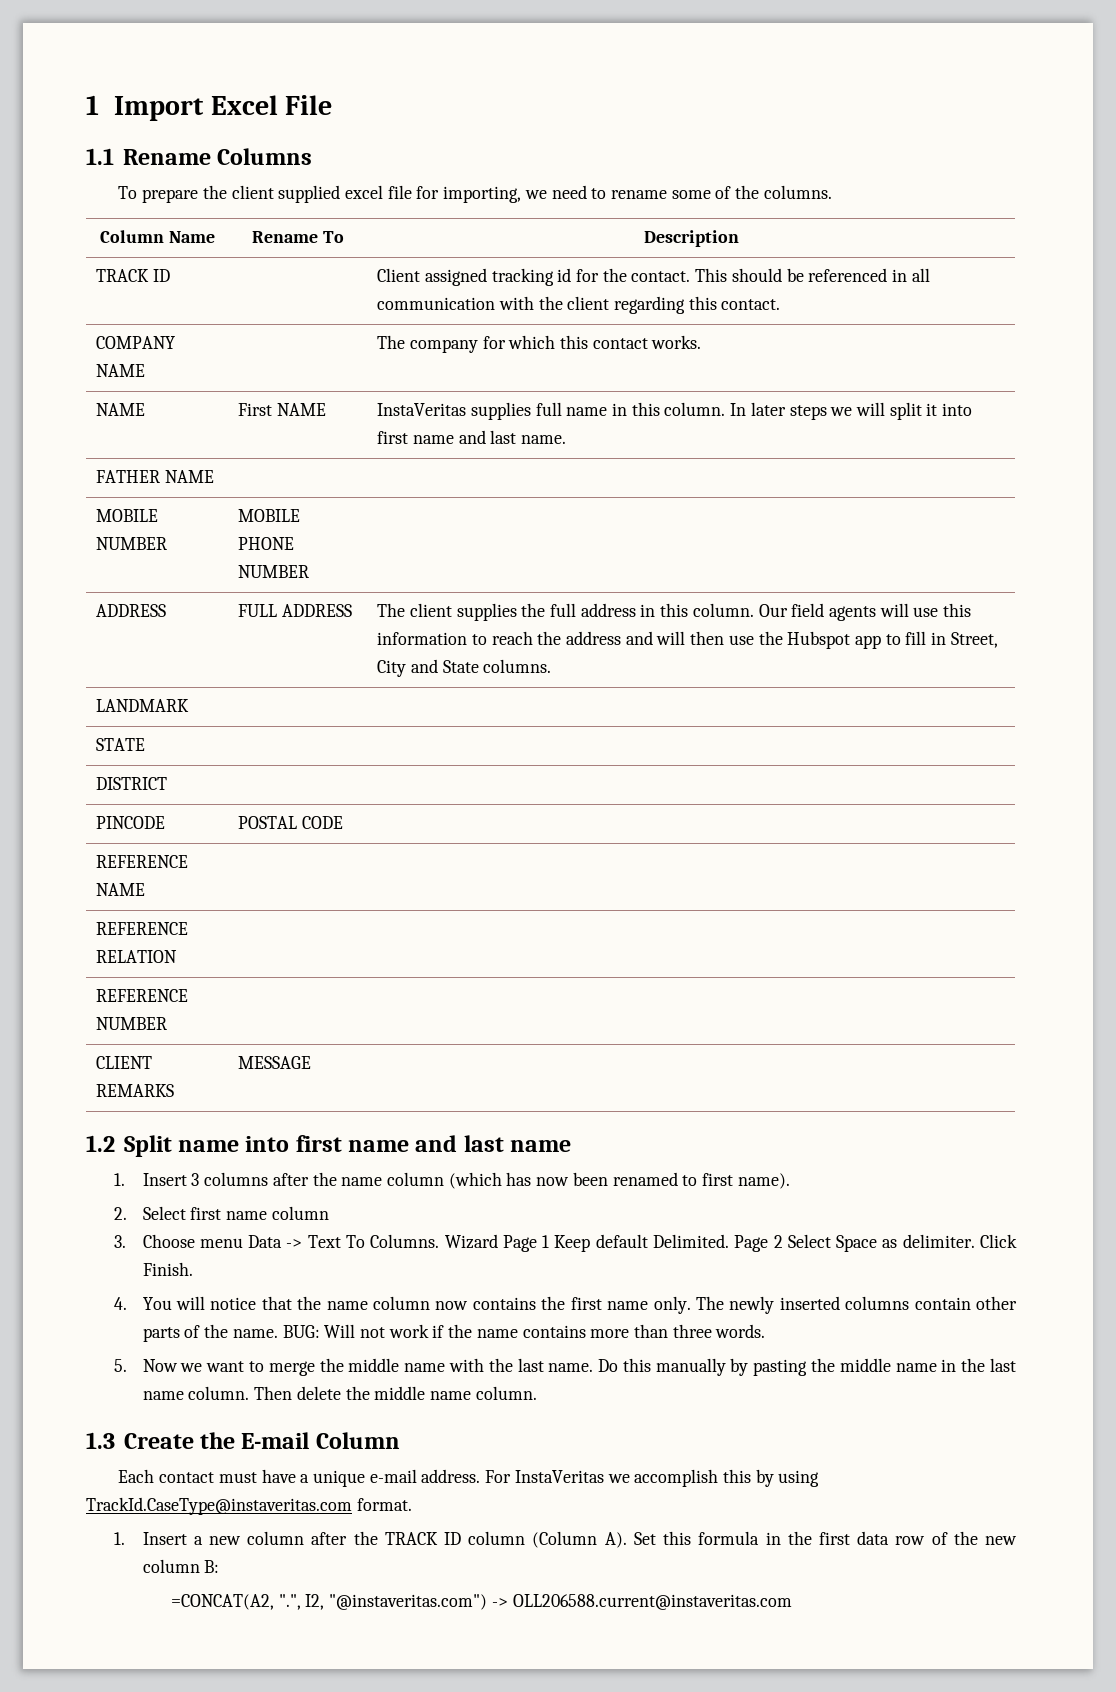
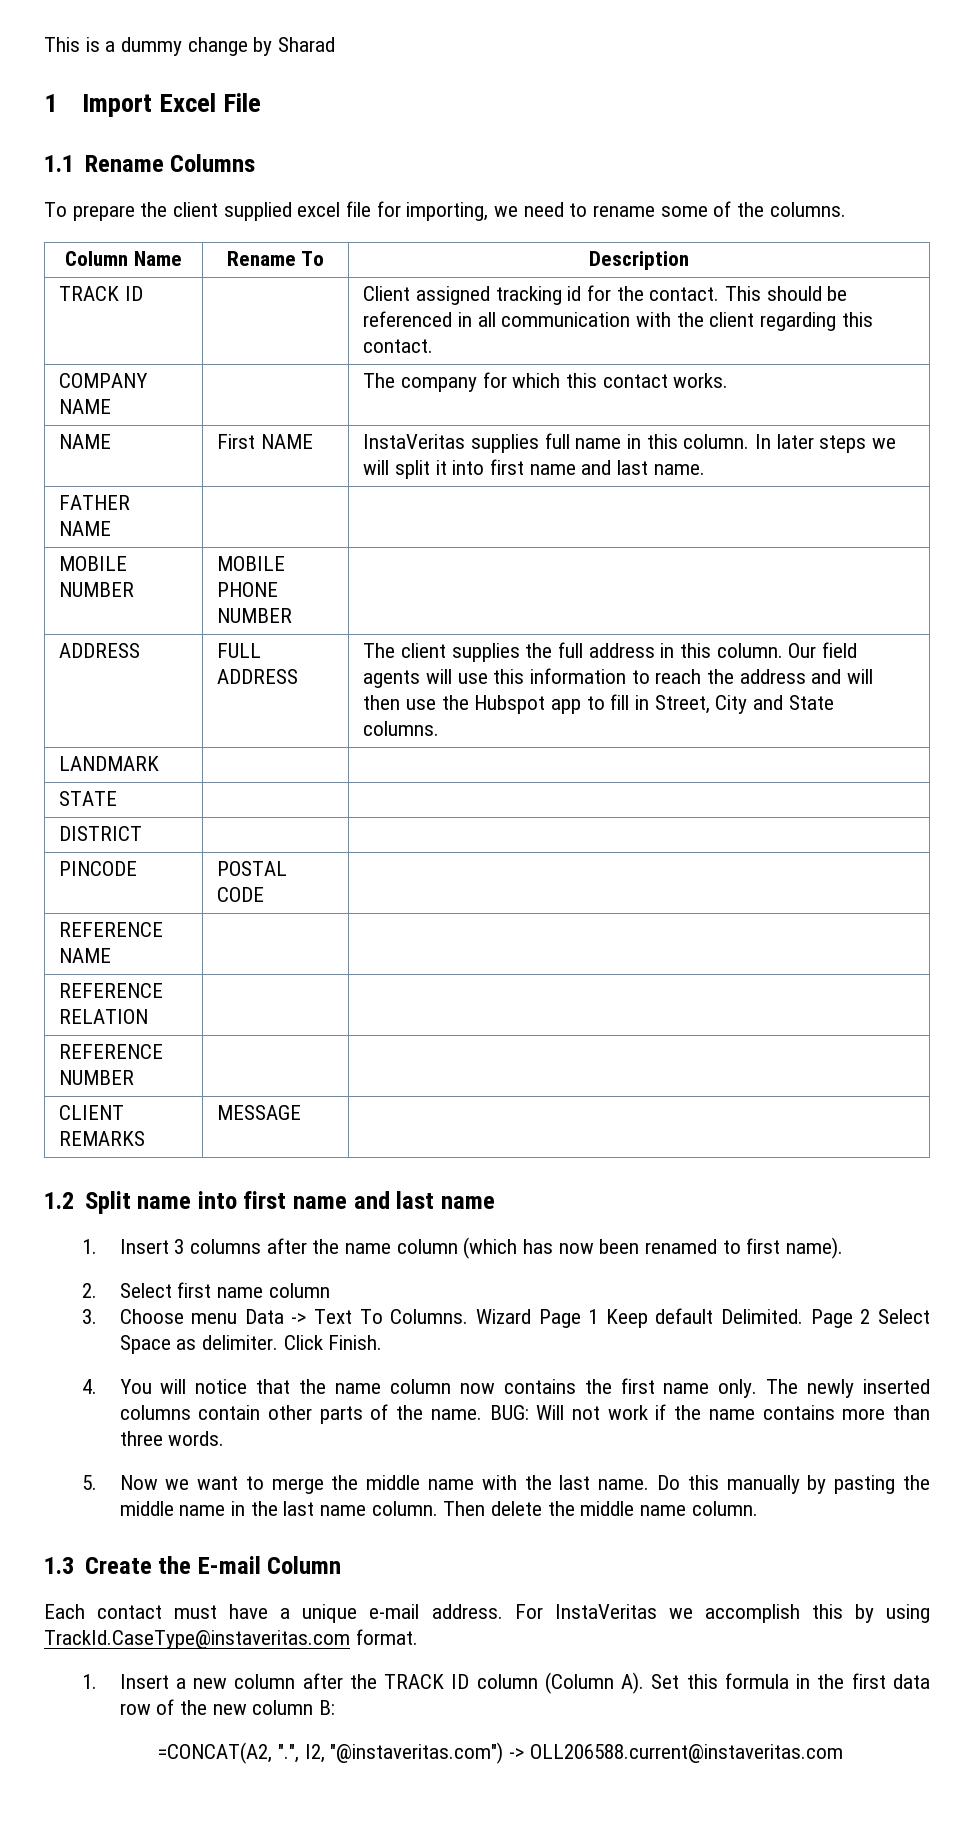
+ This is a dummy change by Sharad

